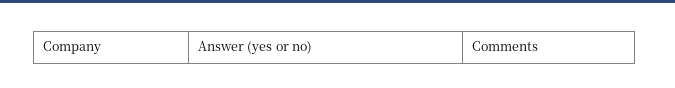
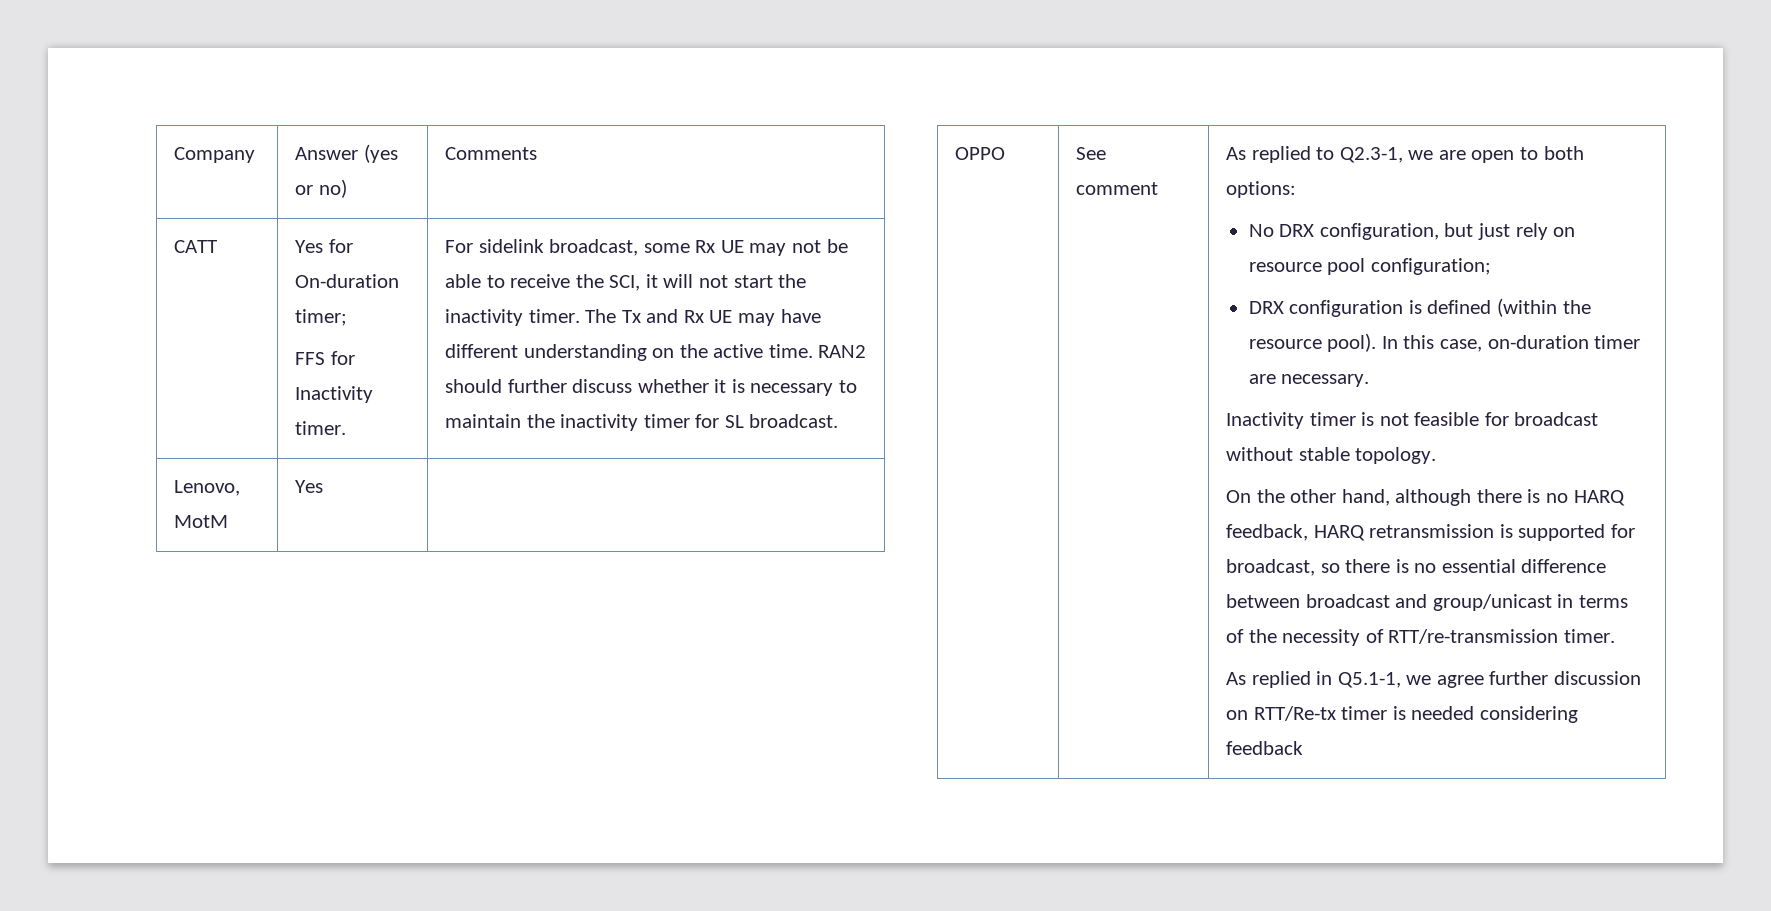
+ CATT | Yes for On-duration timer;
+ FFS for Inactivity timer. | For sidelink broadcast, some Rx UE may not be able to receive the SCI, it will not start the inactivity timer. The Tx and Rx UE may have different understanding on the active time. RAN2 should further discuss whether it is necessary to maintain the inactivity timer for SL broadcast.
+ Lenovo, MotM | Yes |
+ OPPO | See comment | As replied to Q2.3-1, we are open to both options:
+ No DRX configuration, but just rely on resource pool configuration;
+ DRX configuration is defined (within the resource pool). In this case, on-duration timer are necessary.
+ Inactivity timer is not feasible for broadcast without stable topology.
+ On the other hand, although there is no HARQ feedback, HARQ retransmission is supported for broadcast, so there is no essential difference between broadcast and group/unicast in terms of the necessity of RTT/re-transmission timer.
+ As replied in Q5.1-1, we agree further discussion on RTT/Re-tx timer is needed considering feedback

